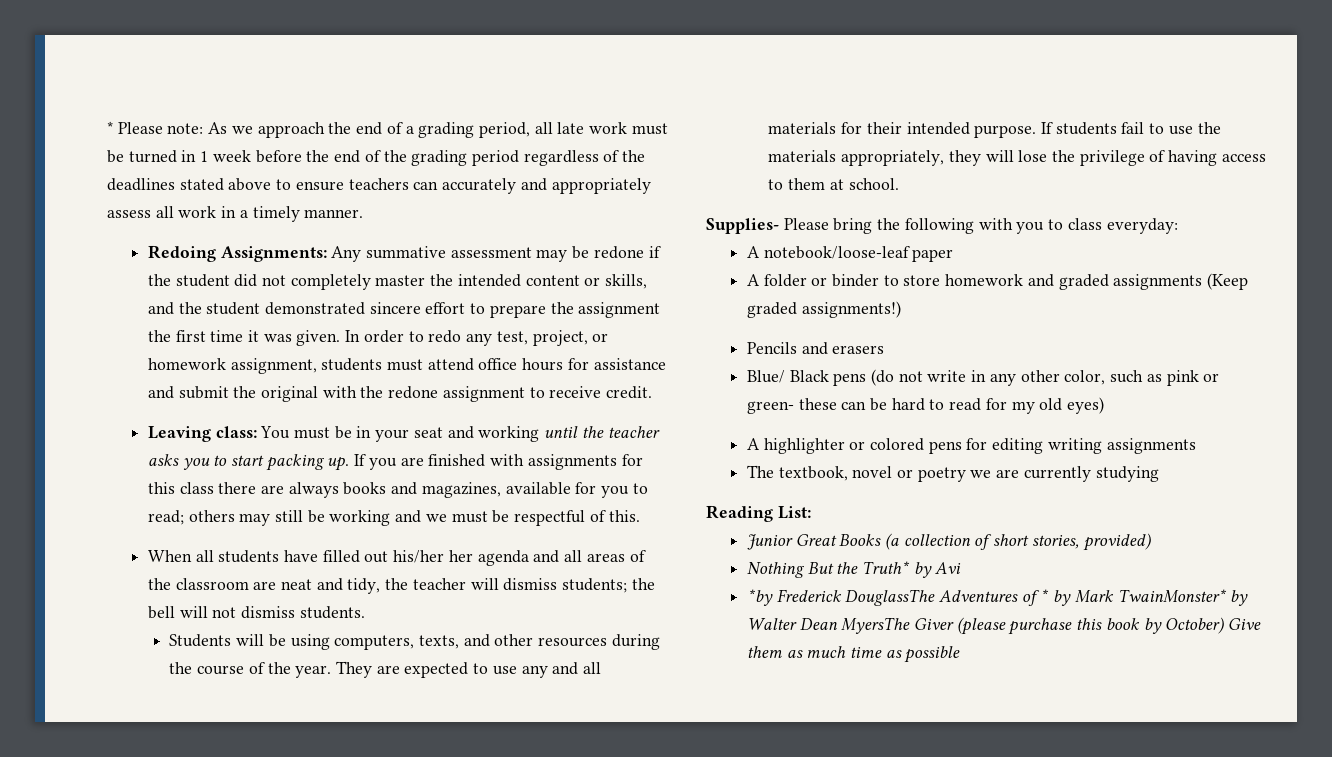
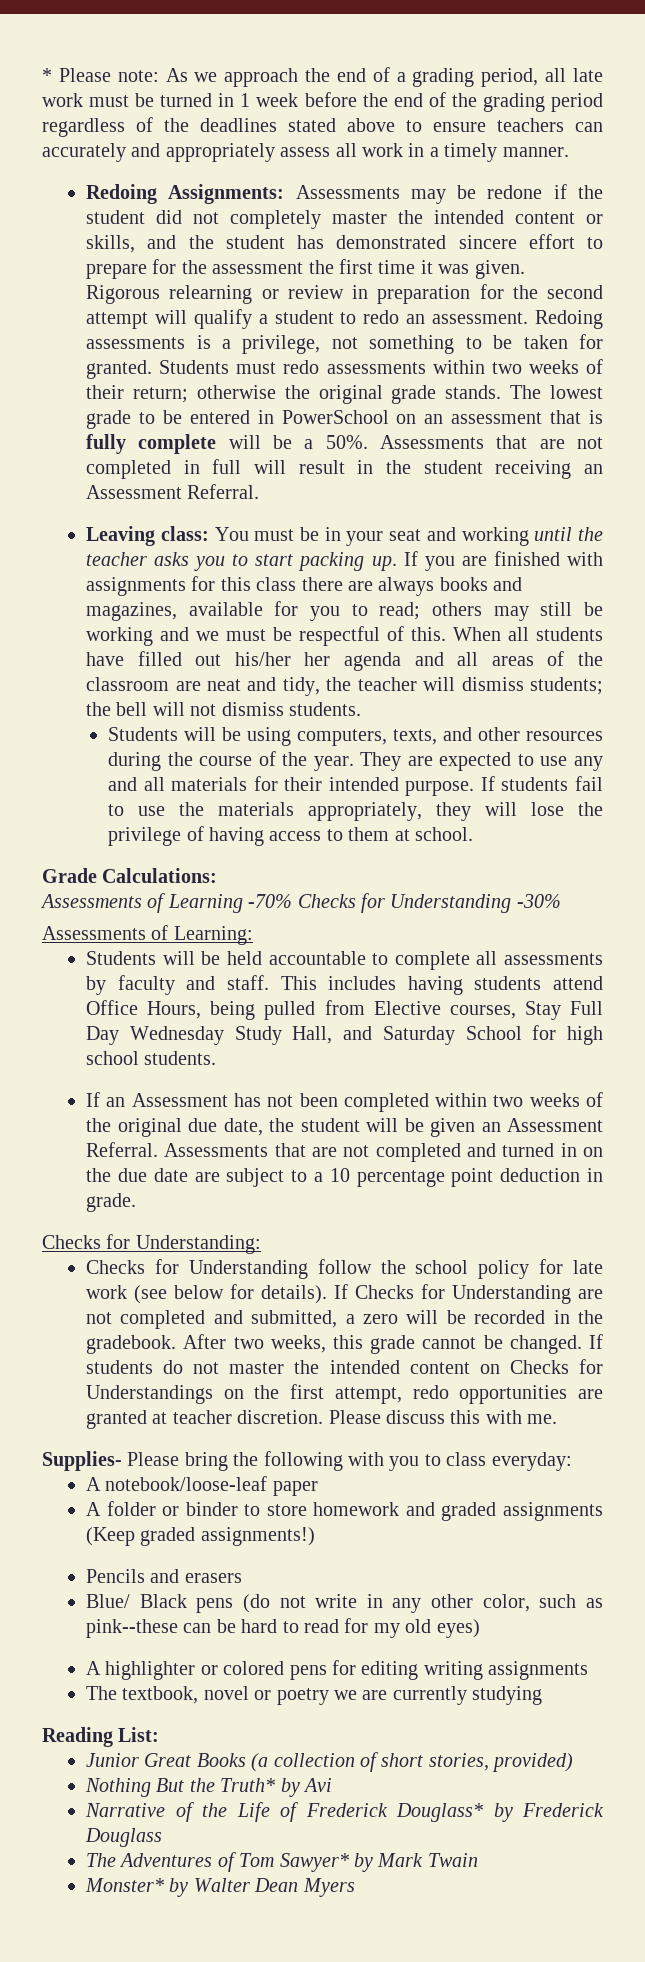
- Redoing Assignments: Any summative assessment may be redone if the student did not completely master the intended content or skills, and the student demonstrated sincere effort to prepare the assignment the first time it was given.
+ Redoing Assignments: Assessments may be redone if the student did not completely master the intended content or skills, and the student has demonstrated sincere effort to prepare for the assessment the first time it was given.
- In order to redo any test, project, or homework assignment, students must attend office hours for assistance and submit the original with the redone assignment to receive credit.
+ Rigorous relearning or review in preparation for the second attempt will qualify a student to redo an assessment. Redoing assessments is a privilege, not something to be taken for granted. Students must redo assessments within two weeks of their return; otherwise the original grade stands. The lowest grade to be entered in PowerSchool on an assessment that is fully complete will be a 50%. Assessments that are not completed in full will result in the student receiving an Assessment Referral.
- others may still be working and we must be respectful of this.
- When all students have filled out his/her her agenda and all areas of the classroom are neat and tidy, the teacher will dismiss students;
+ others may still be working and we must be respectful of this. When all students have filled out his/her her agenda and all areas of the classroom are neat and tidy, the teacher will dismiss students;
+ Grade Calculations:
+ Assessments of Learning -70% Checks for Understanding -30%
+ Assessments of Learning:
+ Students will be held accountable to complete all assessments by faculty and staff. This includes having students attend Office Hours, being pulled from Elective courses, Stay Full Day Wednesday Study Hall, and Saturday School for high school students.
+ If an Assessment has not been completed within two weeks of the original due date, the student will be given an Assessment Referral. Assessments that are not completed and turned in on the due date are subject to a 10 percentage point deduction in grade.
+ Checks for Understanding:
+ Checks for Understanding follow the school policy for late work (see below for details). If Checks for Understanding are not completed and submitted, a zero will be recorded in the gradebook. After two weeks, this grade cannot be changed. If students do not master the intended content on Checks for Understandings on the first attempt, redo opportunities are granted at teacher discretion. Please discuss this with me.
- Blue/ Black pens (do not write in any other color, such as pink or green- these can be hard to read for my old eyes)
+ Blue/ Black pens (do not write in any other color, such as pink--these can be hard to read for my old eyes)
- *by Frederick DouglassThe Adventures of * by Mark TwainMonster* by Walter Dean MyersThe Giver (please purchase this book by October) Give them as much time as possible
+ Narrative of the Life of Frederick Douglass* by Frederick Douglass
+ The Adventures of Tom Sawyer* by Mark Twain
+ Monster* by Walter Dean Myers

